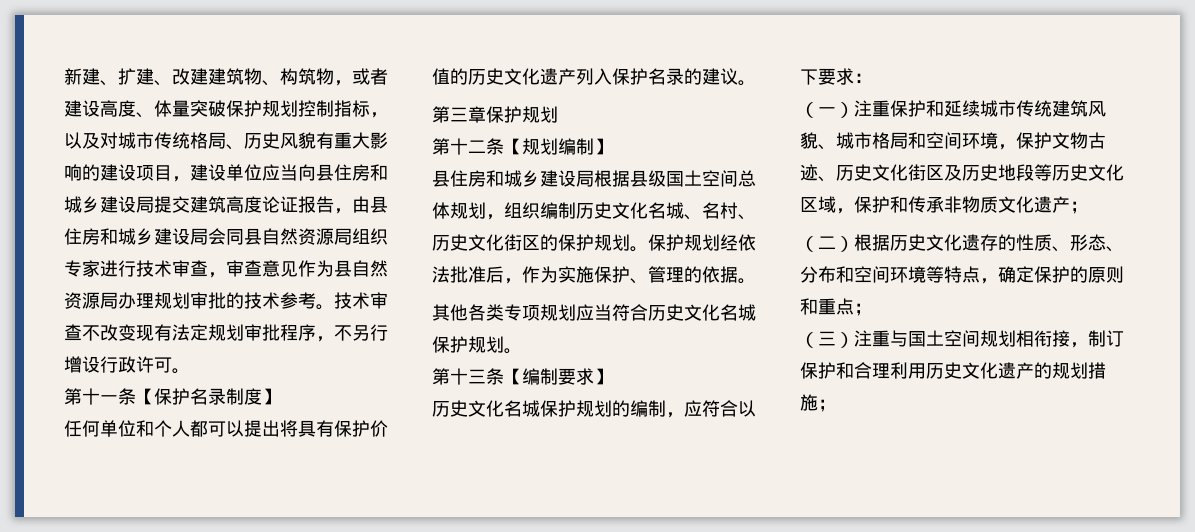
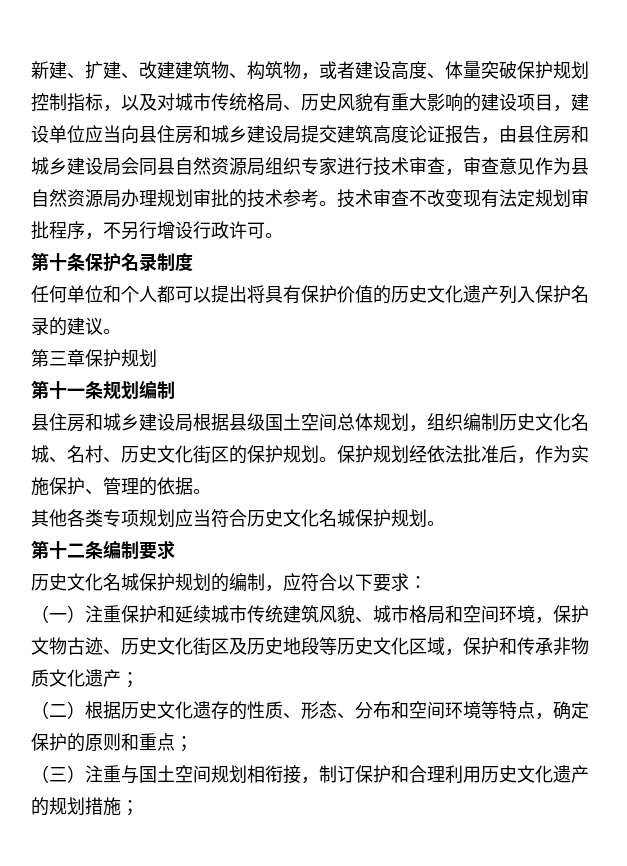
- 第十一条【保护名录制度】
+ 第十条保护名录制度
- 第十二条【规划编制】
+ 第十一条规划编制
- 第十三条【编制要求】
+ 第十二条编制要求

